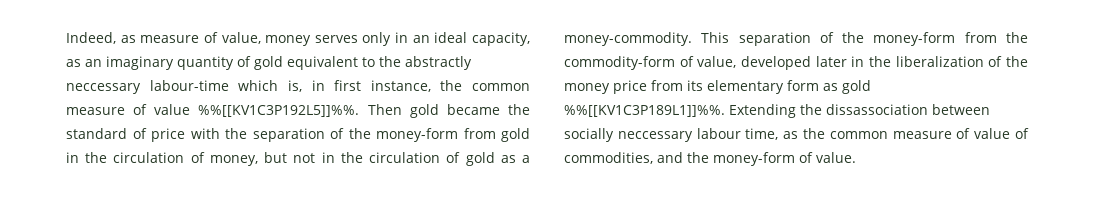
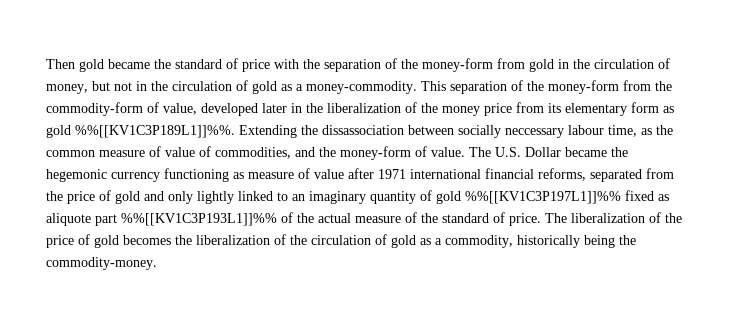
- Indeed, as measure of value, money serves only in an ideal capacity, as an imaginary quantity of gold equivalent to the abstractly neccessary labour-time which is, in first instance, the common measure of value %%[[KV1C3P192L5]]%%.
+ The U.S. Dollar became the hegemonic currency functioning as measure of value after 1971 international financial reforms, separated from the price of gold and only lightly linked to an imaginary quantity of gold %%[[KV1C3P197L1]]%% fixed as aliquote part %%[[KV1C3P193L1]]%% of the actual measure of the standard of price. The liberalization of the price of gold becomes the liberalization of the circulation of gold as a commodity, historically being the commodity-money.

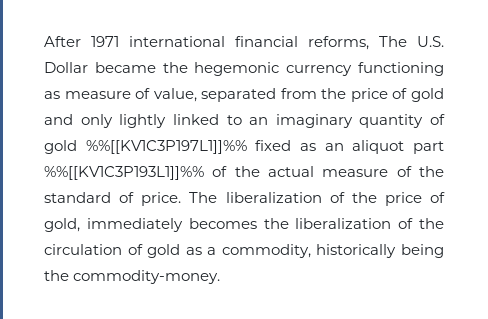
- Then gold became the standard of price with the separation of the money-form from gold in the circulation of money, but not in the circulation of gold as a money-commodity. This separation of the money-form from the commodity-form of value, developed later in the liberalization of the money price from its elementary form as gold %%[[KV1C3P189L1]]%%. Extending the dissassociation between socially neccessary labour time, as the common measure of value of commodities, and the money-form of value. The U.S. Dollar became the hegemonic currency functioning as measure of value after 1971 international financial reforms, separated from the price of gold and only lightly linked to an imaginary quantity of gold %%[[KV1C3P197L1]]%% fixed as aliquote part %%[[KV1C3P193L1]]%% of the actual measure of the standard of price.
+ After 1971 international financial reforms, The U.S. Dollar became the hegemonic currency functioning as measure of value, separated from the price of gold and only lightly linked to an imaginary quantity of gold %%[[KV1C3P197L1]]%% fixed as an aliquot part %%[[KV1C3P193L1]]%% of the actual measure of the standard of price.
- The liberalization of the price of gold becomes the liberalization of the circulation of gold as a commodity, historically being the commodity-money.
+ The liberalization of the price of gold, immediately becomes the liberalization of the circulation of gold as a commodity, historically being the commodity-money.

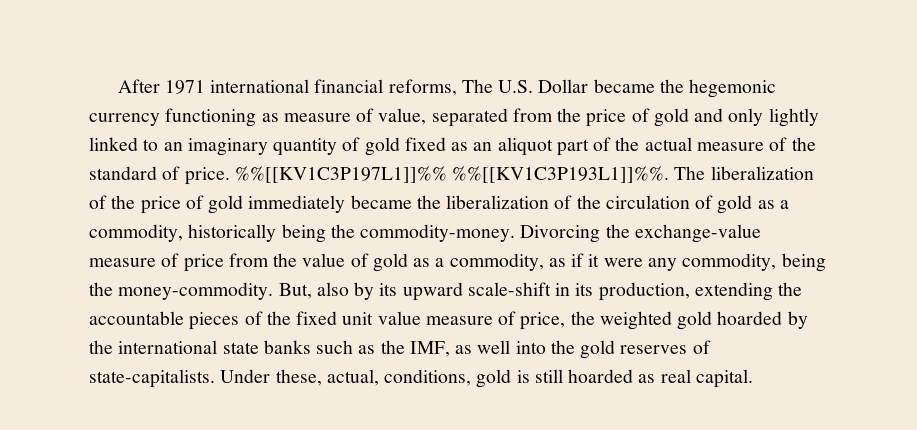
- After 1971 international financial reforms, The U.S. Dollar became the hegemonic currency functioning as measure of value, separated from the price of gold and only lightly linked to an imaginary quantity of gold %%[[KV1C3P197L1]]%% fixed as an aliquot part %%[[KV1C3P193L1]]%% of the actual measure of the standard of price.
+ After 1971 international financial reforms, The U.S. Dollar became the hegemonic currency functioning as measure of value, separated from the price of gold and only lightly linked to an imaginary quantity of gold fixed as an aliquot part of the actual measure of the standard of price.
+ %%[[KV1C3P197L1]]%% %%[[KV1C3P193L1]]%%.
- The liberalization of the price of gold, immediately becomes the liberalization of the circulation of gold as a commodity, historically being the commodity-money.
+ The liberalization of the price of gold immediately became the liberalization of the circulation of gold as a commodity, historically being the commodity-money.
+ Divorcing the exchange-value measure of price from the value of gold as a commodity, as if it were any commodity, being the money-commodity. But, also by its upward scale-shift in its production, extending the accountable pieces of the fixed unit value measure of price, the weighted gold hoarded by the international state banks such as the IMF, as well into the gold reserves of state-capitalists. Under these, actual, conditions, gold is still hoarded as real capital.

